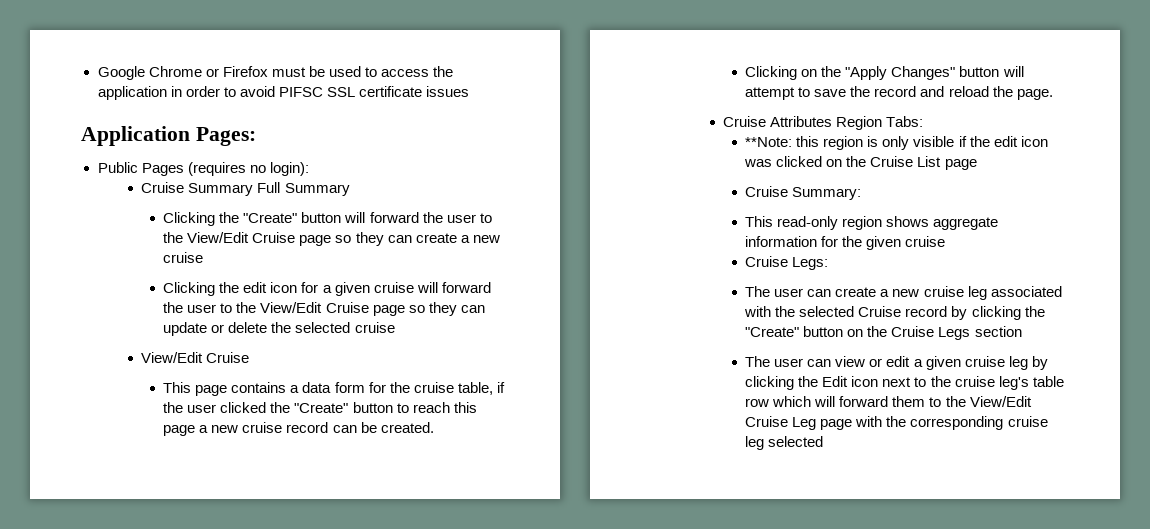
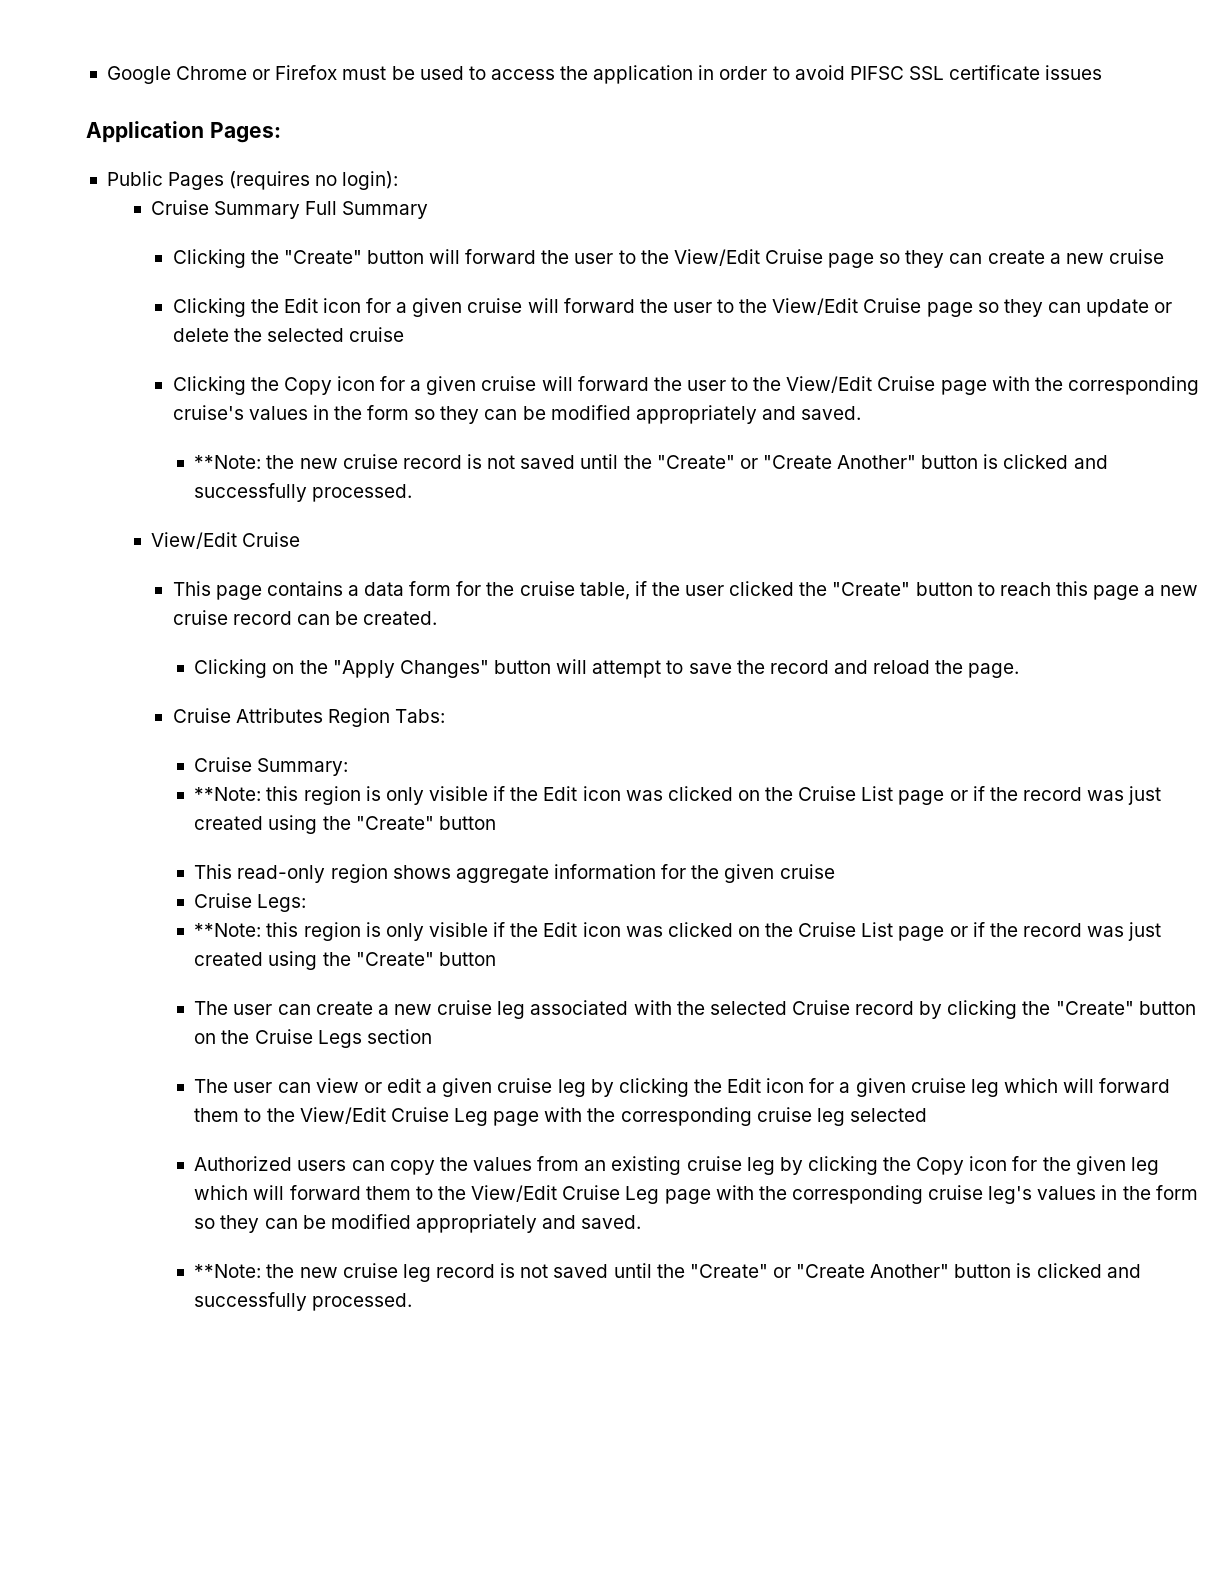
- Clicking the edit icon for a given cruise will forward the user to the View/Edit Cruise page so they can update or delete the selected cruise
+ Clicking the Edit icon for a given cruise will forward the user to the View/Edit Cruise page so they can update or delete the selected cruise
+ Clicking the Copy icon for a given cruise will forward the user to the View/Edit Cruise page with the corresponding cruise's values in the form so they can be modified appropriately and saved.
+ **Note: the new cruise record is not saved until the "Create" or "Create Another" button is clicked and successfully processed.
- **Note: this region is only visible if the edit icon was clicked on the Cruise List page
  Cruise Summary:
+ **Note: this region is only visible if the Edit icon was clicked on the Cruise List page or if the record was just created using the "Create" button
  Cruise Legs:
+ **Note: this region is only visible if the Edit icon was clicked on the Cruise List page or if the record was just created using the "Create" button
- The user can view or edit a given cruise leg by clicking the Edit icon next to the cruise leg's table row which will forward them to the View/Edit Cruise Leg page with the corresponding cruise leg selected
+ The user can view or edit a given cruise leg by clicking the Edit icon for a given cruise leg which will forward them to the View/Edit Cruise Leg page with the corresponding cruise leg selected
+ Authorized users can copy the values from an existing cruise leg by clicking the Copy icon for the given leg which will forward them to the View/Edit Cruise Leg page with the corresponding cruise leg's values in the form so they can be modified appropriately and saved.
+ **Note: the new cruise leg record is not saved until the "Create" or "Create Another" button is clicked and successfully processed.

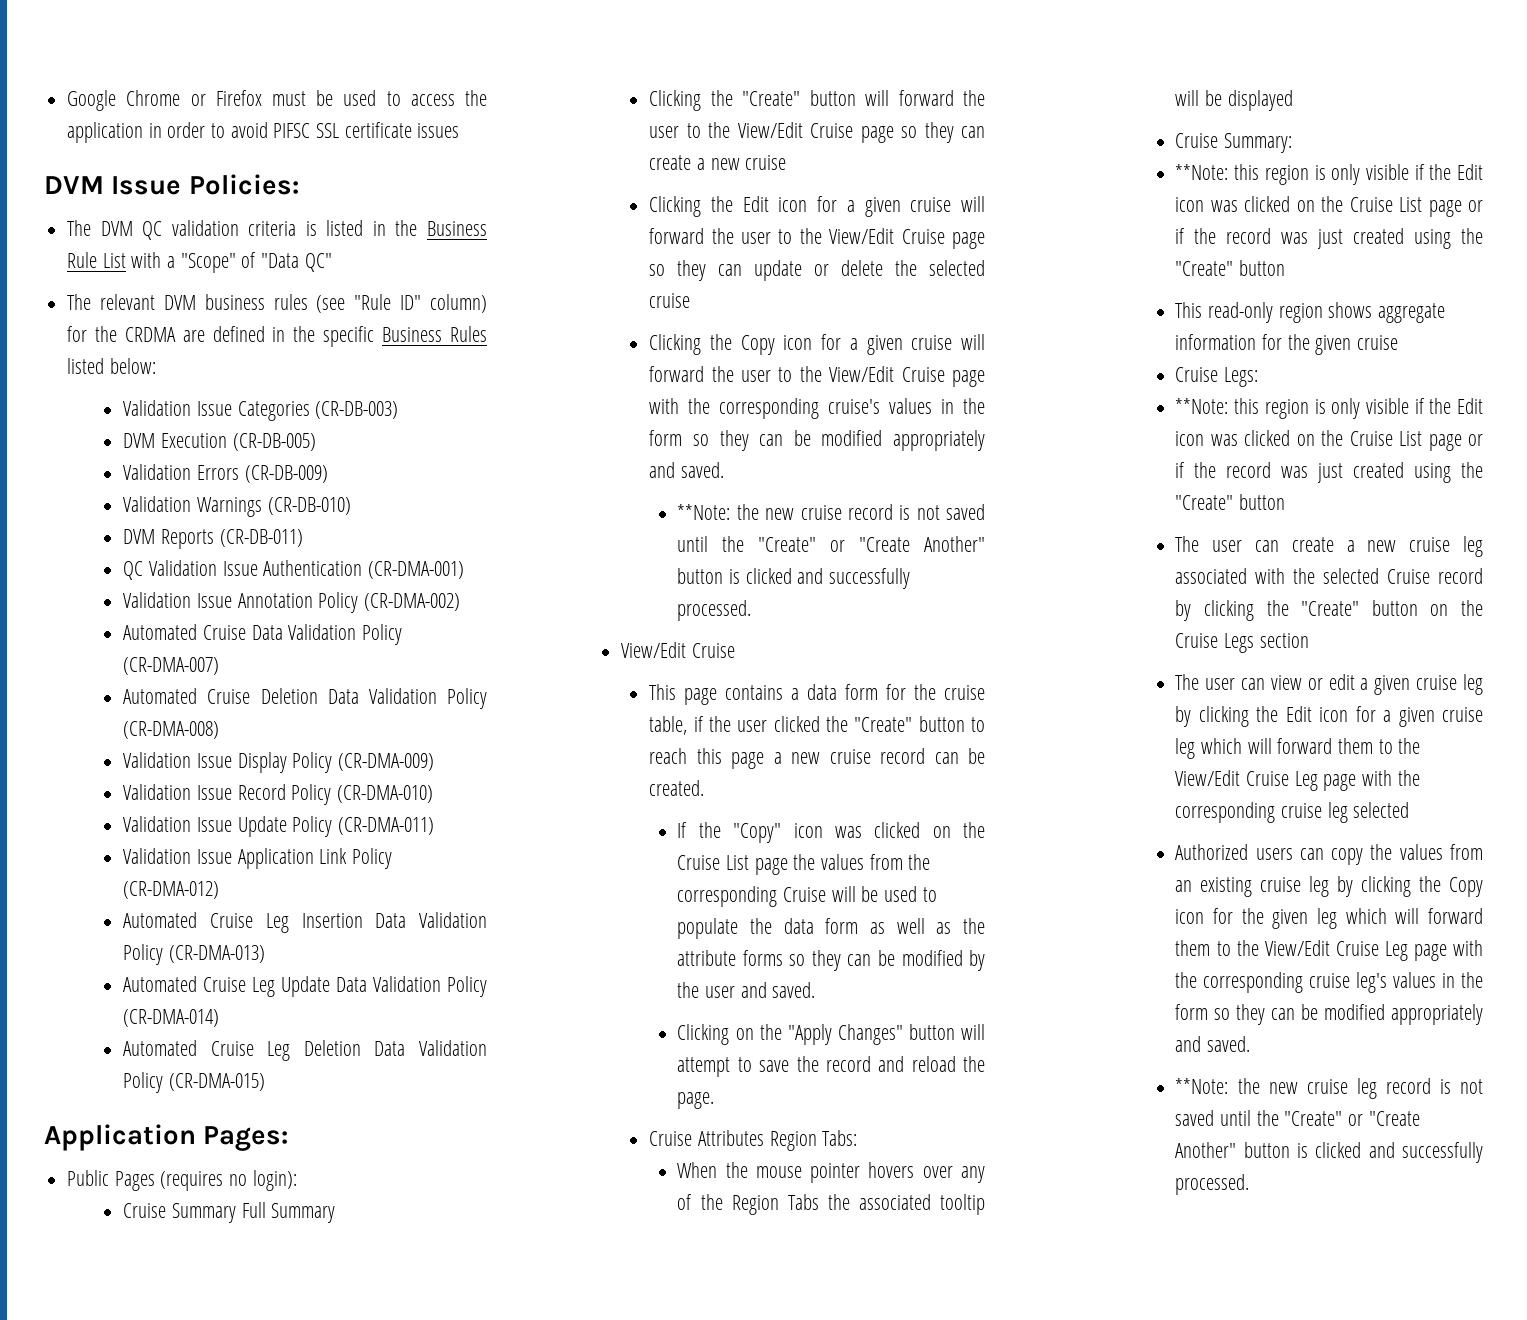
+ DVM Issue Policies:
+ The DVM QC validation criteria is listed in the Business Rule List with a "Scope" of "Data QC"
+ The relevant DVM business rules (see "Rule ID" column) for the CRDMA are defined in the specific Business Rules listed below:
+ Validation Issue Categories (CR-DB-003)
+ DVM Execution (CR-DB-005)
+ Validation Errors (CR-DB-009)
+ Validation Warnings (CR-DB-010)
+ DVM Reports (CR-DB-011)
+ QC Validation Issue Authentication (CR-DMA-001)
+ Validation Issue Annotation Policy (CR-DMA-002)
+ Automated Cruise Data Validation Policy (CR-DMA-007)
+ Automated Cruise Deletion Data Validation Policy (CR-DMA-008)
+ Validation Issue Display Policy (CR-DMA-009)
+ Validation Issue Record Policy (CR-DMA-010)
+ Validation Issue Update Policy (CR-DMA-011)
+ Validation Issue Application Link Policy (CR-DMA-012)
+ Automated Cruise Leg Insertion Data Validation Policy (CR-DMA-013)
+ Automated Cruise Leg Update Data Validation Policy (CR-DMA-014)
+ Automated Cruise Leg Deletion Data Validation Policy (CR-DMA-015)
+ If the "Copy" icon was clicked on the Cruise List page the values from the corresponding Cruise will be used to populate the data form as well as the attribute forms so they can be modified by the user and saved.
+ When the mouse pointer hovers over any of the Region Tabs the associated tooltip will be displayed

